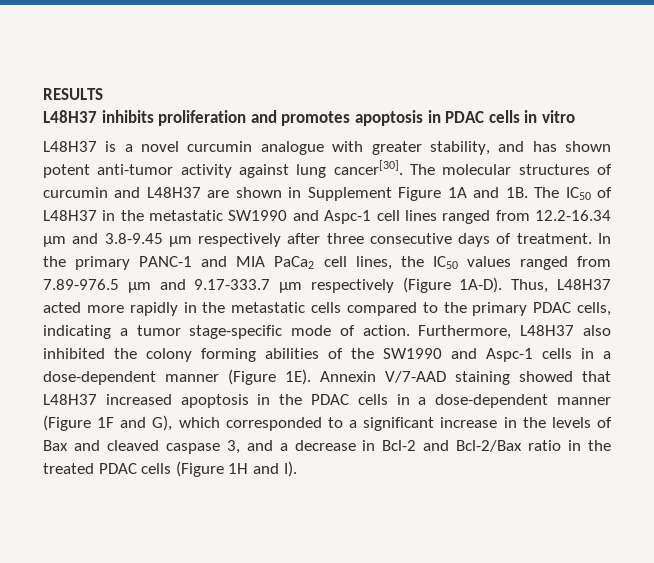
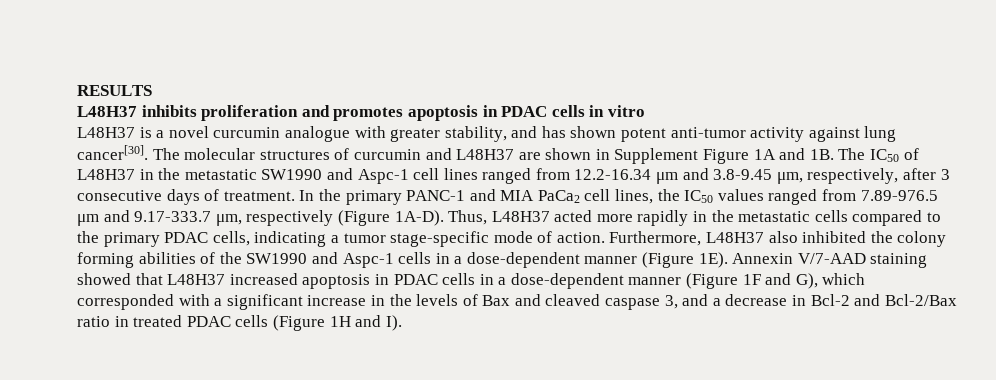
- The IC50 of L48H37 in the metastatic SW1990 and Aspc-1 cell lines ranged from 12.2-16.34 μm and 3.8-9.45 μm respectively after three consecutive days of treatment.
+ The IC50 of L48H37 in the metastatic SW1990 and Aspc-1 cell lines ranged from 12.2-16.34 μm and 3.8-9.45 μm, respectively, after 3 consecutive days of treatment.
- In the primary PANC-1 and MIA PaCa2 cell lines, the IC50 values ranged from 7.89-976.5 μm and 9.17-333.7 μm respectively (Figure 1A-D).
+ In the primary PANC-1 and MIA PaCa2 cell lines, the IC50 values ranged from 7.89-976.5 μm and 9.17-333.7 μm, respectively (Figure 1A-D).
- Annexin V/7-AAD staining showed that L48H37 increased apoptosis in the PDAC cells in a dose-dependent manner (Figure 1F and G), which corresponded to a significant increase in the levels of Bax and cleaved caspase 3, and a decrease in Bcl-2 and Bcl-2/Bax ratio in the treated PDAC cells (Figure 1H and I).
+ Annexin V/7-AAD staining showed that L48H37 increased apoptosis in PDAC cells in a dose-dependent manner (Figure 1F and G), which corresponded with a significant increase in the levels of Bax and cleaved caspase 3, and a decrease in Bcl-2 and Bcl-2/Bax ratio in treated PDAC cells (Figure 1H and I).

